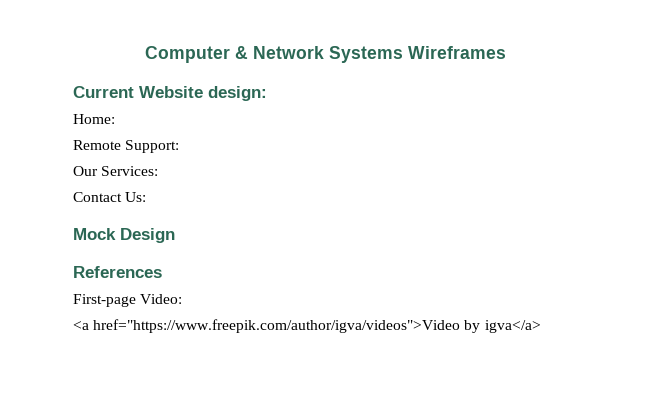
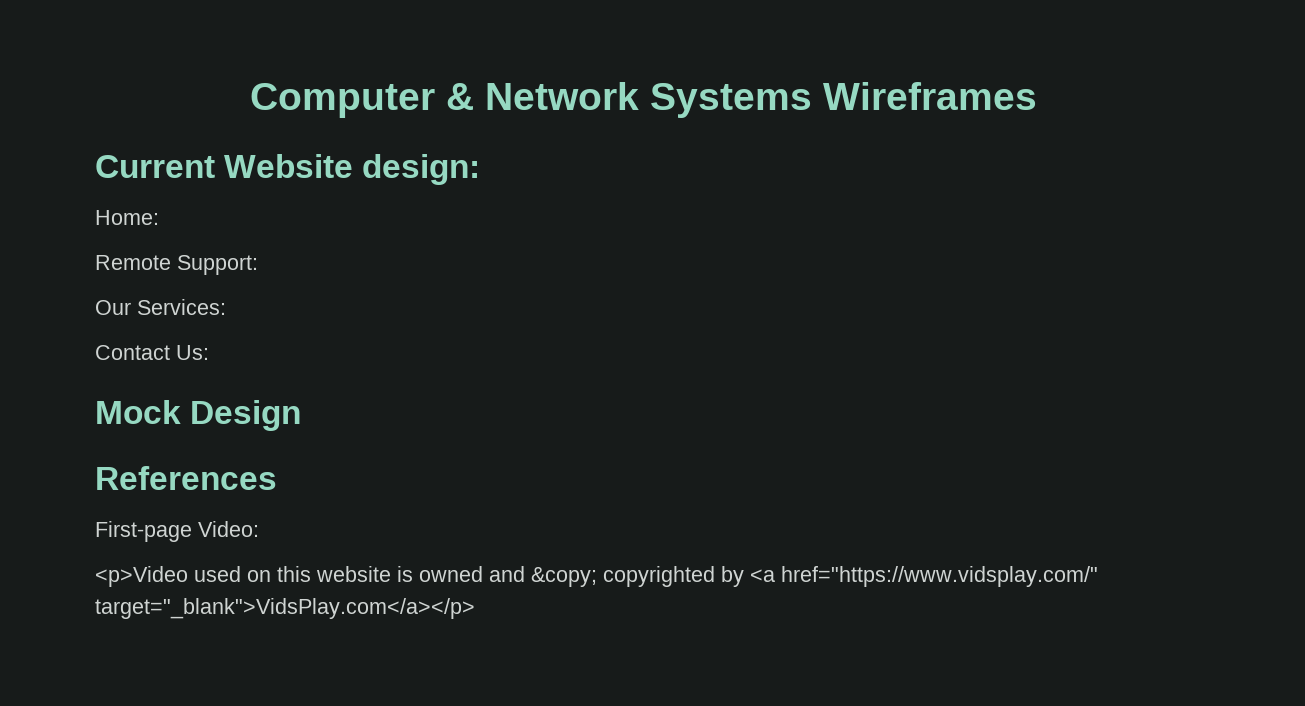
- <a href="https://www.freepik.com/author/igva/videos">Video by igva</a>
+ <p>Video used on this website is owned and &copy; copyrighted by <a href="https://www.vidsplay.com/" target="_blank">VidsPlay.com</a></p>

